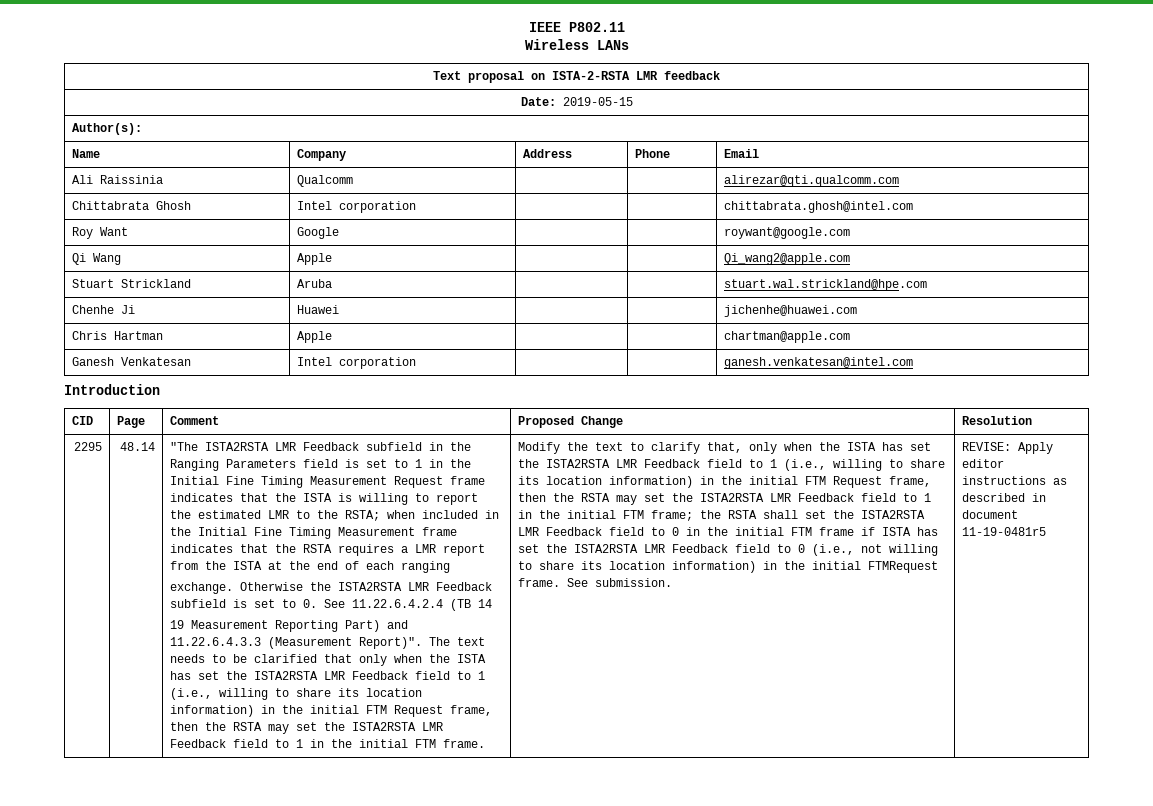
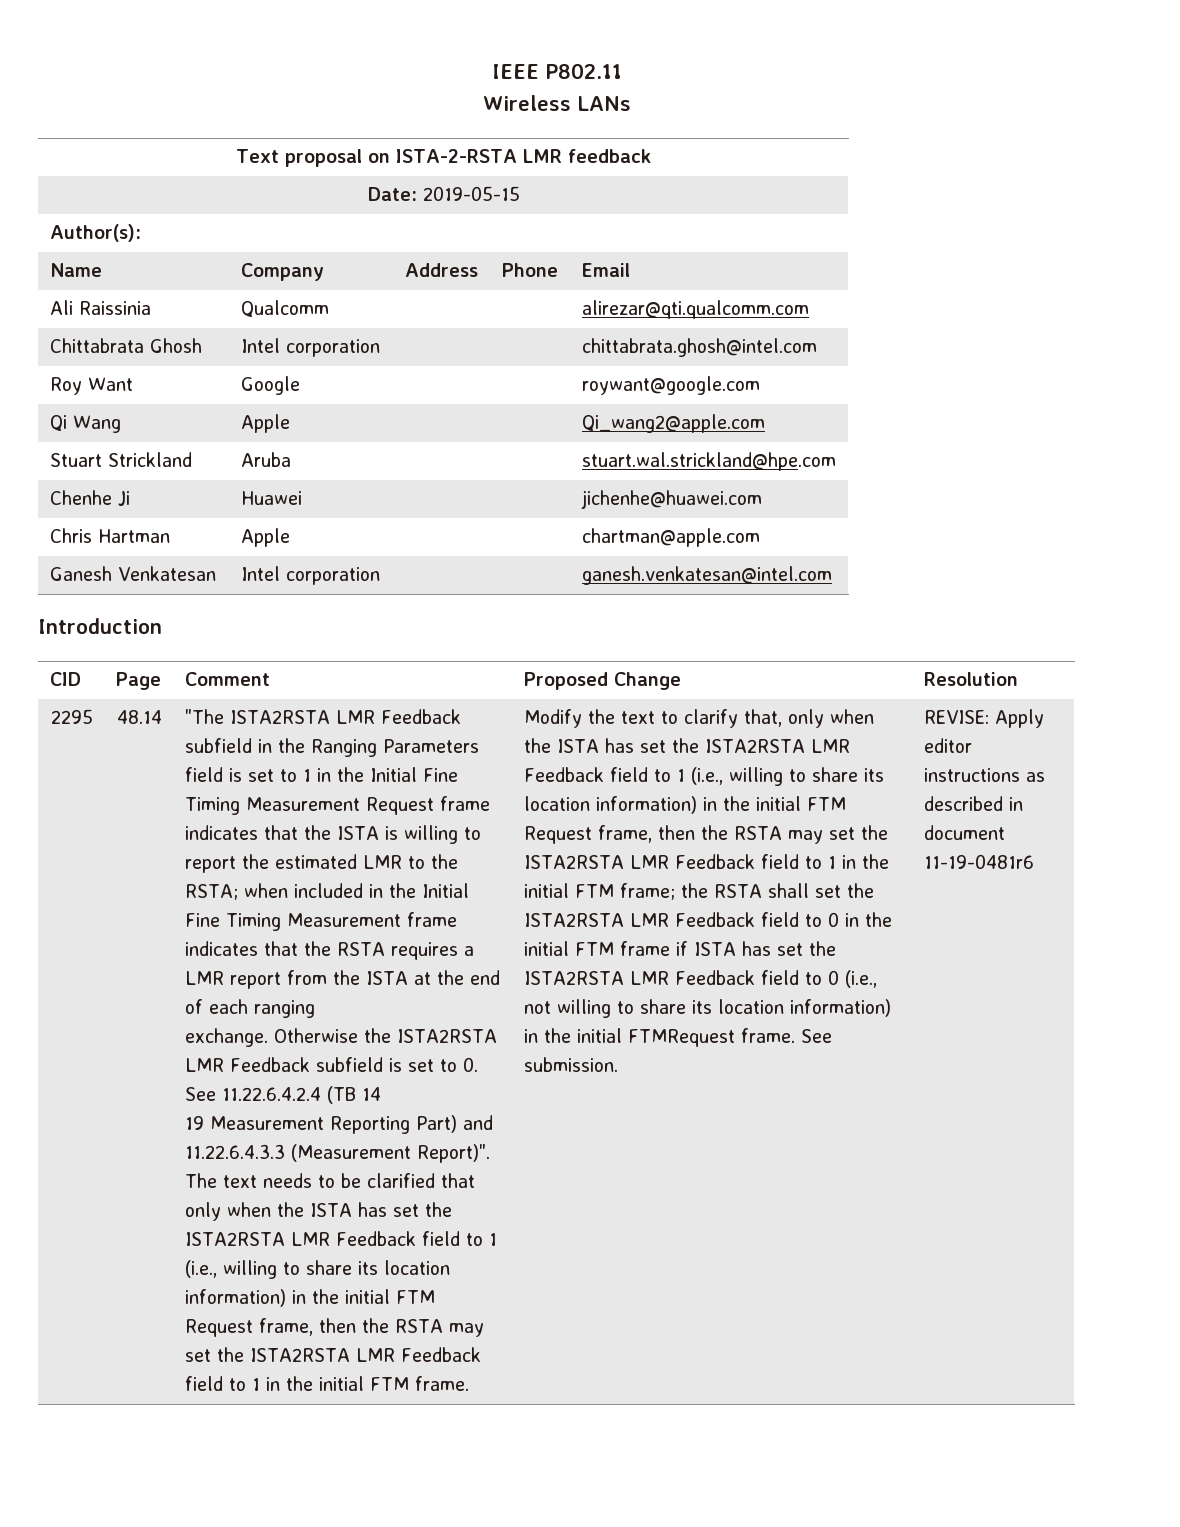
- REVISE: Apply editor instructions as described in document 11-19-0481r5
+ REVISE: Apply editor instructions as described in document 11-19-0481r6

